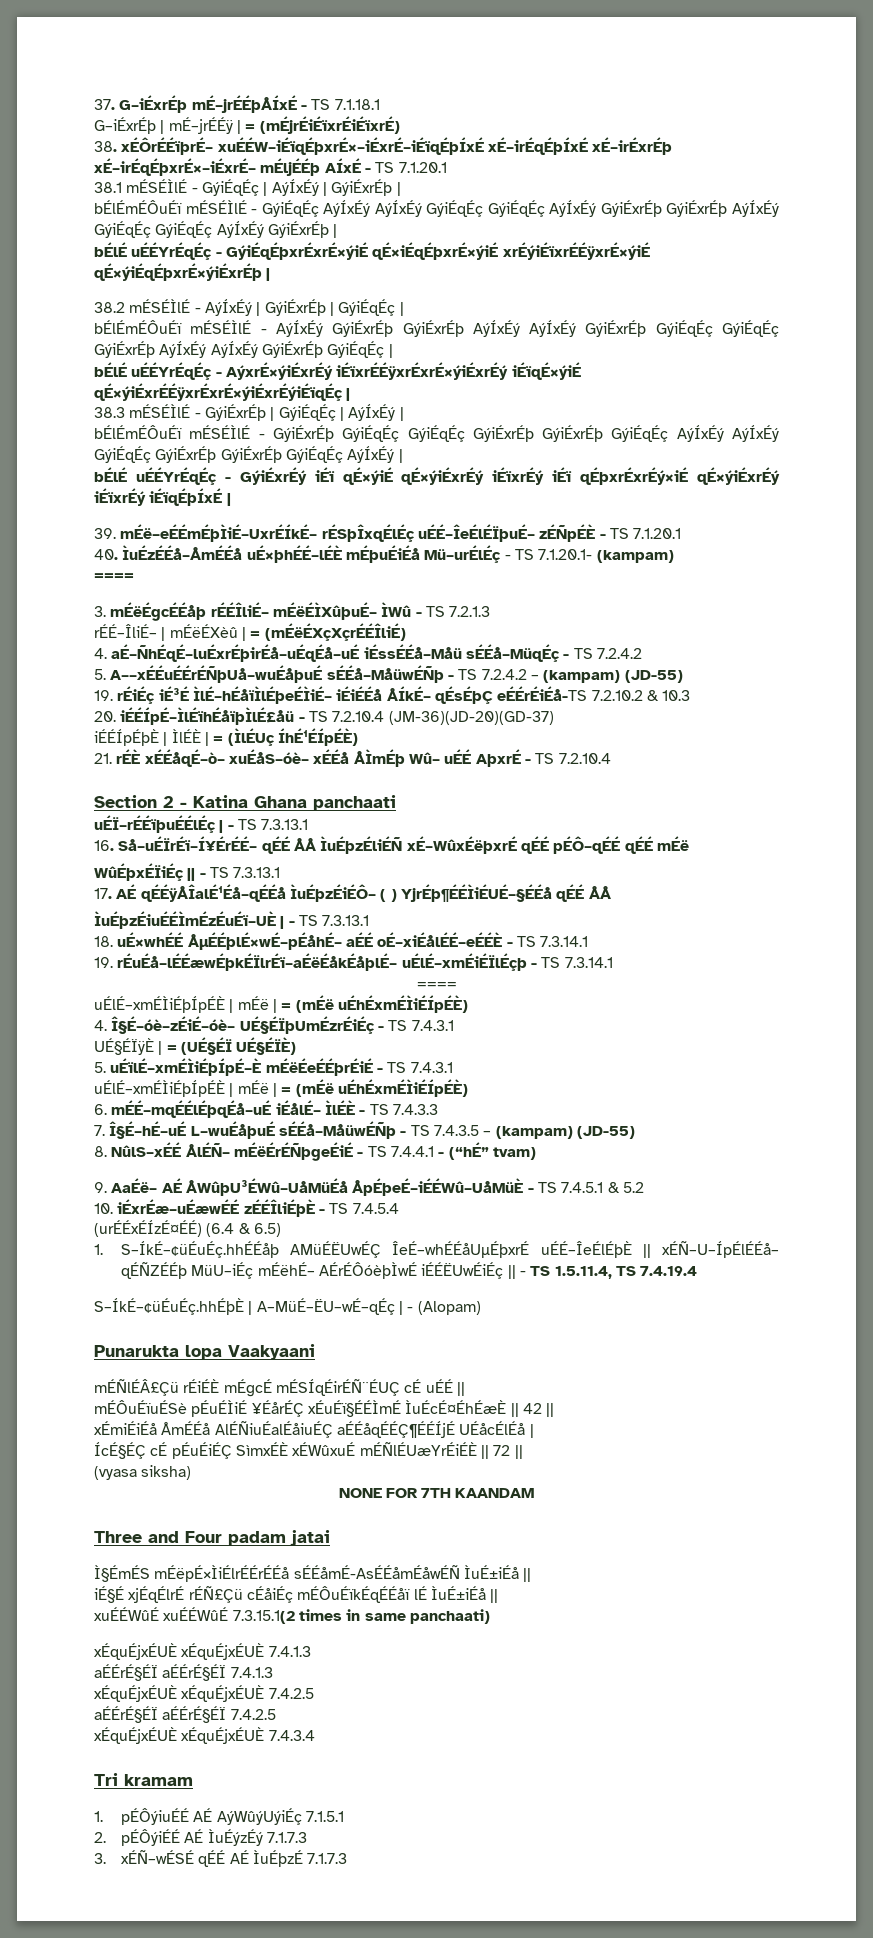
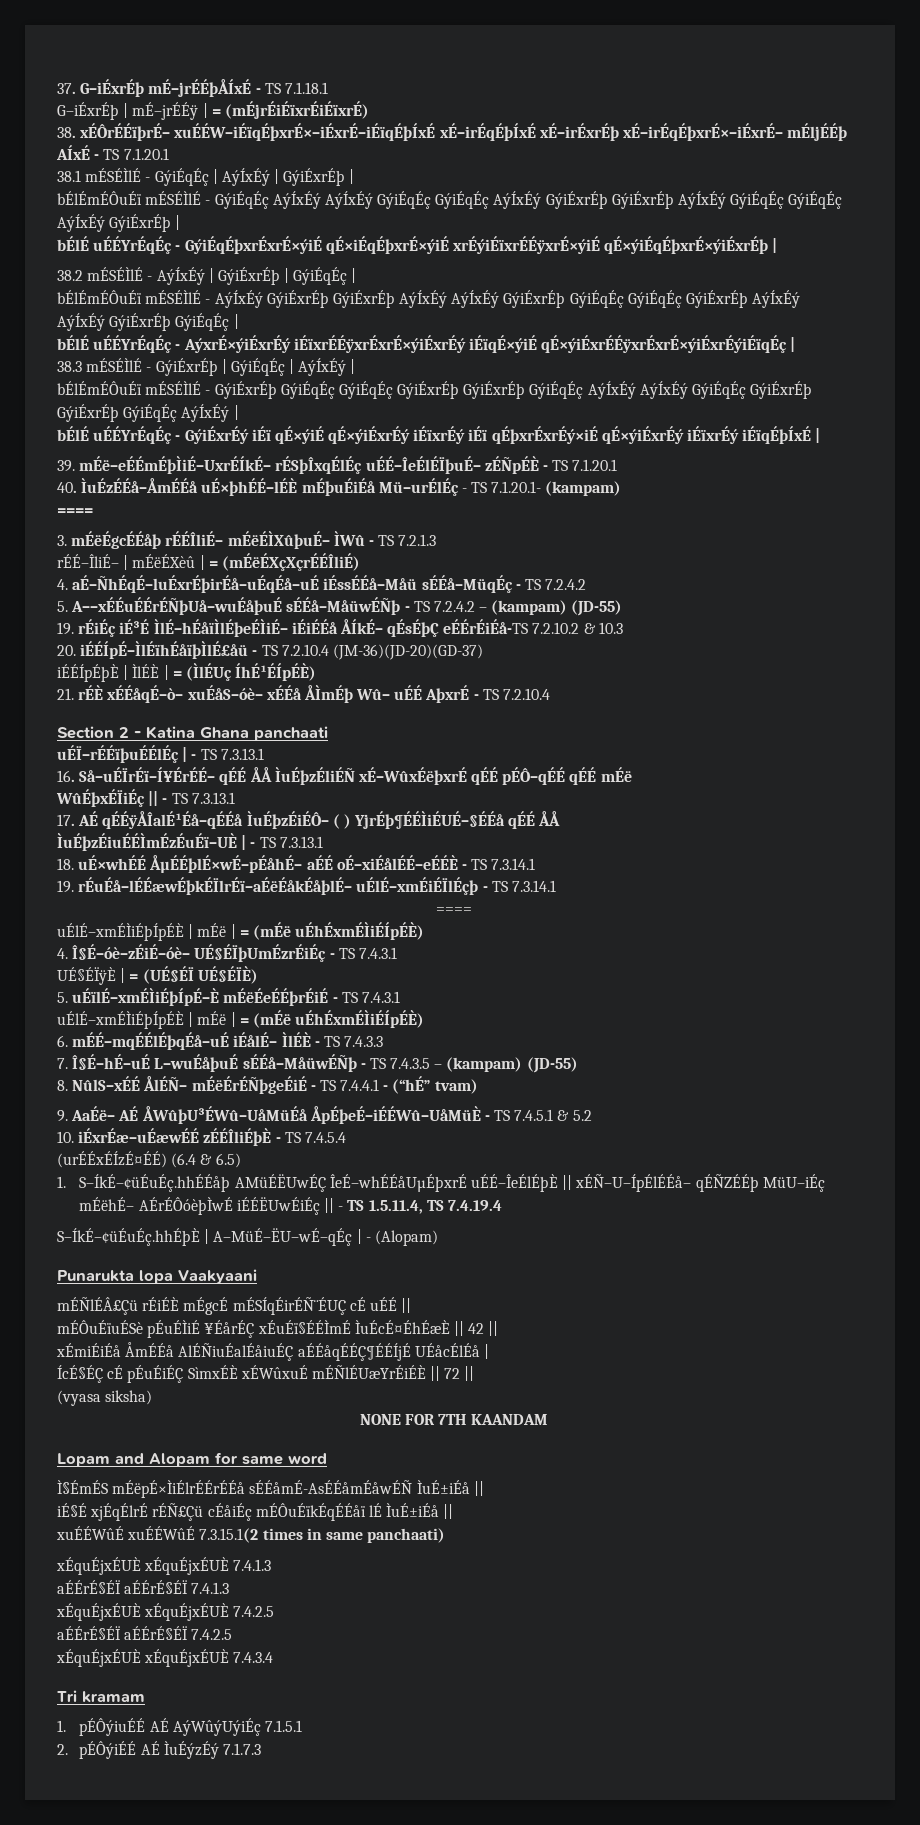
- Three and Four padam jatai
+ Lopam and Alopam for same word
- 3. xÉÑ–wÉSÉ qÉÉ AÉ ÌuÉþzÉ 7.1.7.3

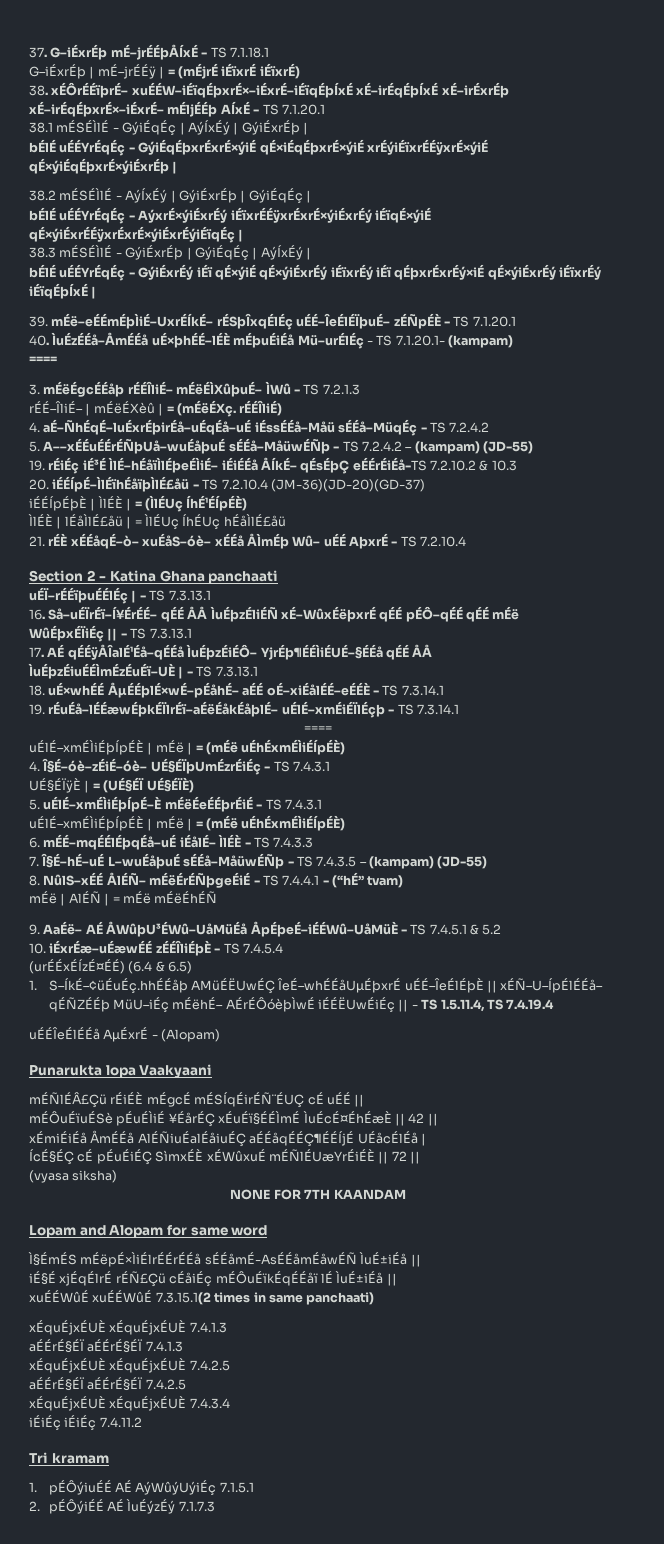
- G–iÉxrÉþ | mÉ–jrÉÉÿ | = (mÉjrÉiÉïxrÉiÉïxrÉ)
+ G–iÉxrÉþ | mÉ–jrÉÉÿ | = (mÉjrÉ iÉïxrÉ iÉïxrÉ)
- bÉlÉmÉÔuÉï mÉSÉÌlÉ - GýiÉqÉç AýÍxÉý AýÍxÉý GýiÉqÉç GýiÉqÉç AýÍxÉý GýiÉxrÉþ GýiÉxrÉþ AýÍxÉý GýiÉqÉç GýiÉqÉç AýÍxÉý GýiÉxrÉþ |
- bÉlÉmÉÔuÉï mÉSÉÌlÉ - AýÍxÉý GýiÉxrÉþ GýiÉxrÉþ AýÍxÉý AýÍxÉý GýiÉxrÉþ GýiÉqÉç GýiÉqÉç GýiÉxrÉþ AýÍxÉý AýÍxÉý GýiÉxrÉþ GýiÉqÉç |
- bÉlÉmÉÔuÉï mÉSÉÌlÉ - GýiÉxrÉþ GýiÉqÉç GýiÉqÉç GýiÉxrÉþ GýiÉxrÉþ GýiÉqÉç AýÍxÉý AýÍxÉý GýiÉqÉç GýiÉxrÉþ GýiÉxrÉþ GýiÉqÉç AýÍxÉý |
- rÉÉ–ÎliÉ– | mÉëÉXèû | = (mÉëÉXçXçrÉÉÎliÉ)
+ rÉÉ–ÎliÉ– | mÉëÉXèû | = (mÉëÉXç. rÉÉÎliÉ)
+ ÌlÉÈ | lÉåÌlÉ£åü | = ÌlÉUç ÍhÉUç hÉåÌlÉ£åü
- 17. AÉ qÉÉÿÅÎalÉ¹Éå–qÉÉå ÌuÉþzÉiÉÔ– ( ) YjrÉþ¶ÉÉÌiÉUÉ–§ÉÉå qÉÉ ÅÅ
+ 17. AÉ qÉÉÿÅÎalÉ¹Éå–qÉÉå ÌuÉþzÉiÉÔ– YjrÉþ¶ÉÉÌiÉUÉ–§ÉÉå qÉÉ ÅÅ
- 5. uÉïlÉ–xmÉÌiÉþÍpÉ–È mÉëÉeÉÉþrÉiÉ - TS 7.4.3.1
+ 5. uÉlÉ–xmÉÌiÉþÍpÉ–È mÉëÉeÉÉþrÉiÉ - TS 7.4.3.1
+ mÉë | AlÉÑ | = mÉë mÉëÉhÉÑ
- S–ÍkÉ–¢üÉuÉç.hhÉþÈ | A–MüÉ–ËU–wÉ–qÉç | - (Alopam)
+ uÉÉÎeÉlÉÉå AµÉxrÉ - (Alopam)
+ iÉiÉç iÉiÉç 7.4.11.2

